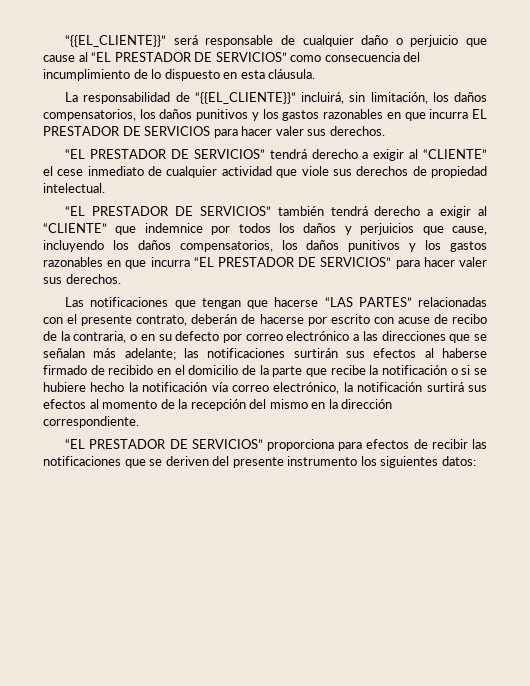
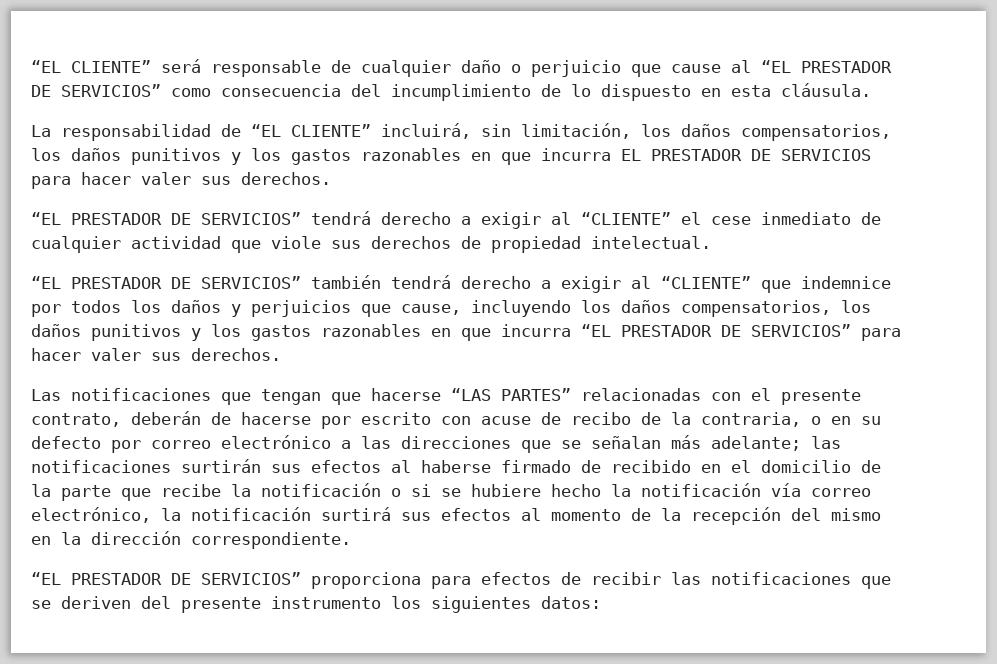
- “{{EL_CLIENTE}}” será responsable de cualquier daño o perjuicio que cause al “EL PRESTADOR DE SERVICIOS” como consecuencia del incumplimiento de lo dispuesto en esta cláusula.
+ “EL CLIENTE” será responsable de cualquier daño o perjuicio que cause al “EL PRESTADOR DE SERVICIOS” como consecuencia del incumplimiento de lo dispuesto en esta cláusula.
- La responsabilidad de “{{EL_CLIENTE}}” incluirá, sin limitación, los daños compensatorios, los daños punitivos y los gastos razonables en que incurra EL PRESTADOR DE SERVICIOS para hacer valer sus derechos.
+ La responsabilidad de “EL CLIENTE” incluirá, sin limitación, los daños compensatorios, los daños punitivos y los gastos razonables en que incurra EL PRESTADOR DE SERVICIOS para hacer valer sus derechos.

